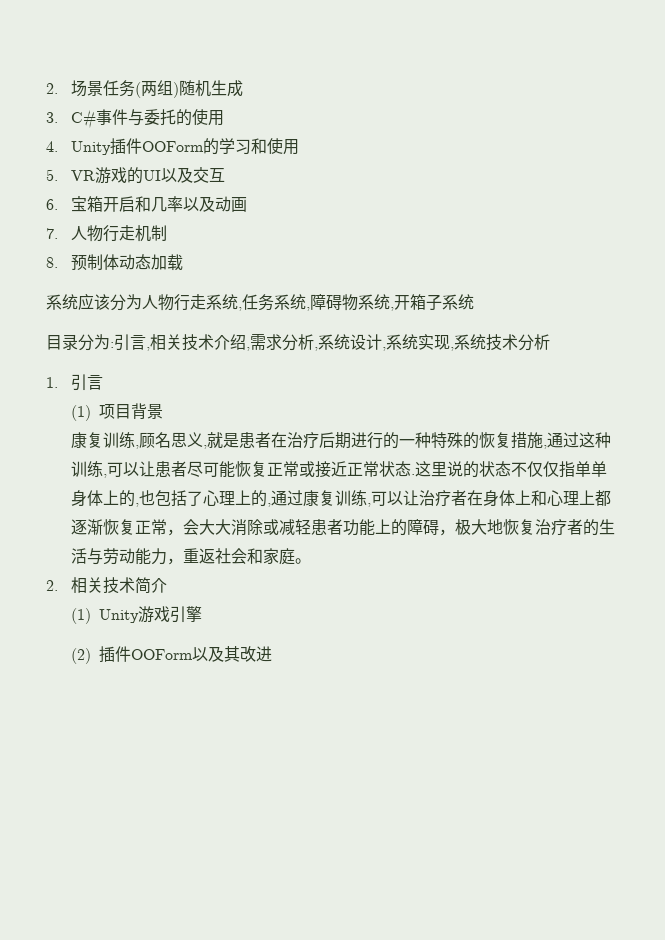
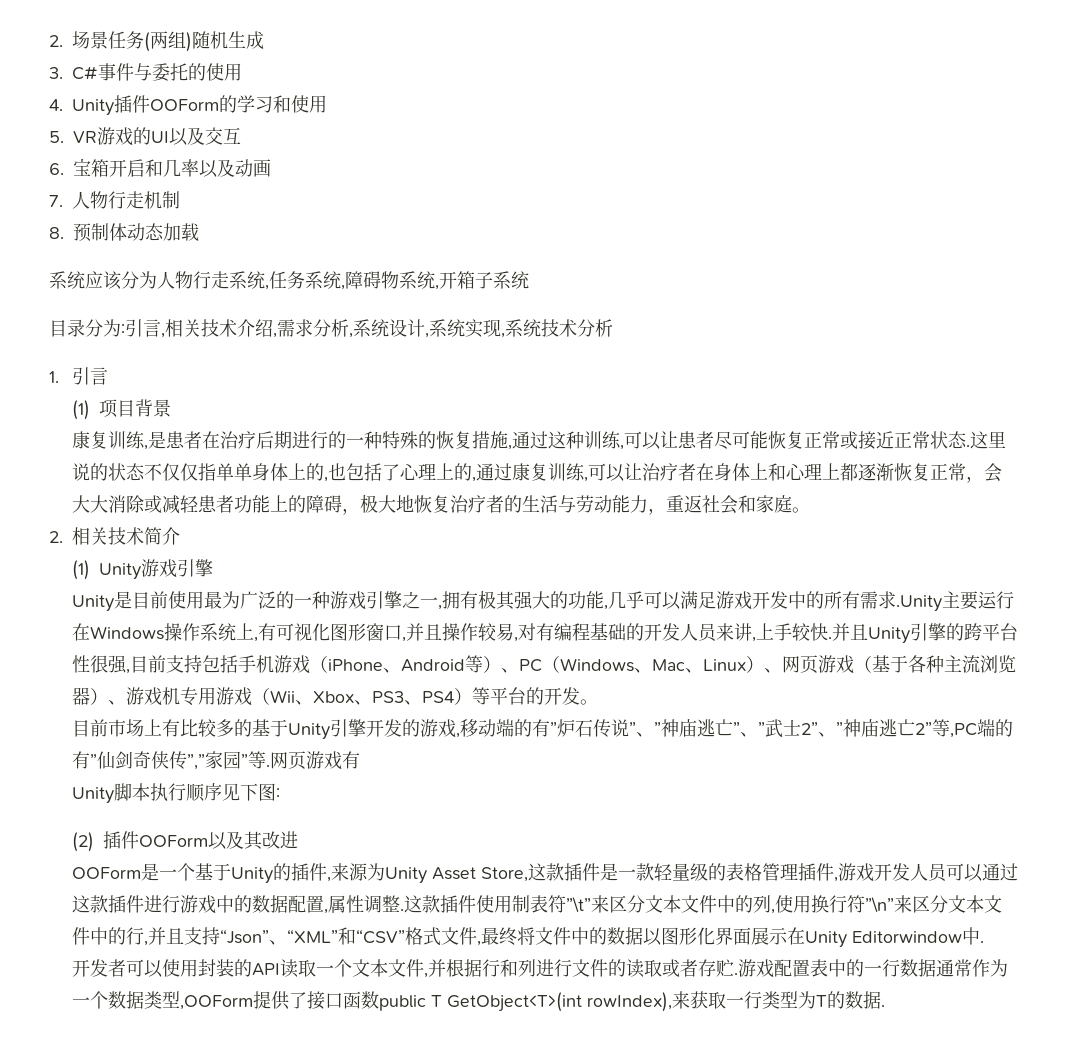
- 康复训练,顾名思义,就是患者在治疗后期进行的一种特殊的恢复措施,通过这种训练,可以让患者尽可能恢复正常或接近正常状态.
+ 康复训练,是患者在治疗后期进行的一种特殊的恢复措施,通过这种训练,可以让患者尽可能恢复正常或接近正常状态.
+ Unity是目前使用最为广泛的一种游戏引擎之一,拥有极其强大的功能,几乎可以满足游戏开发中的所有需求.Unity主要运行在Windows操作系统上,有可视化图形窗口,并且操作较易,对有编程基础的开发人员来讲,上手较快.并且Unity引擎的跨平台性很强,目前支持包括手机游戏（iPhone、Android等）、PC（Windows、Mac、Linux）、网页游戏（基于各种主流浏览器）、游戏机专用游戏（Wii、Xbox、PS3、PS4）等平台的开发。
+ 目前市场上有比较多的基于Unity引擎开发的游戏,移动端的有”炉石传说”、”神庙逃亡”、”武士2”、”神庙逃亡2”等,PC端的有”仙剑奇侠传”,”家园”等.网页游戏有
+ Unity脚本执行顺序见下图:
+ OOForm是一个基于Unity的插件,来源为Unity Asset Store,这款插件是一款轻量级的表格管理插件,游戏开发人员可以通过这款插件进行游戏中的数据配置,属性调整.这款插件使用制表符”\t”来区分文本文件中的列,使用换行符”\n”来区分文本文件中的行,并且支持“Json”、“XML”和“CSV”格式文件,最终将文件中的数据以图形化界面展示在Unity Editorwindow中.
+ 开发者可以使用封装的API读取一个文本文件,并根据行和列进行文件的读取或者存贮.游戏配置表中的一行数据通常作为一个数据类型,OOForm提供了接口函数public T GetObject<T>(int rowIndex),来获取一行类型为T的数据.

